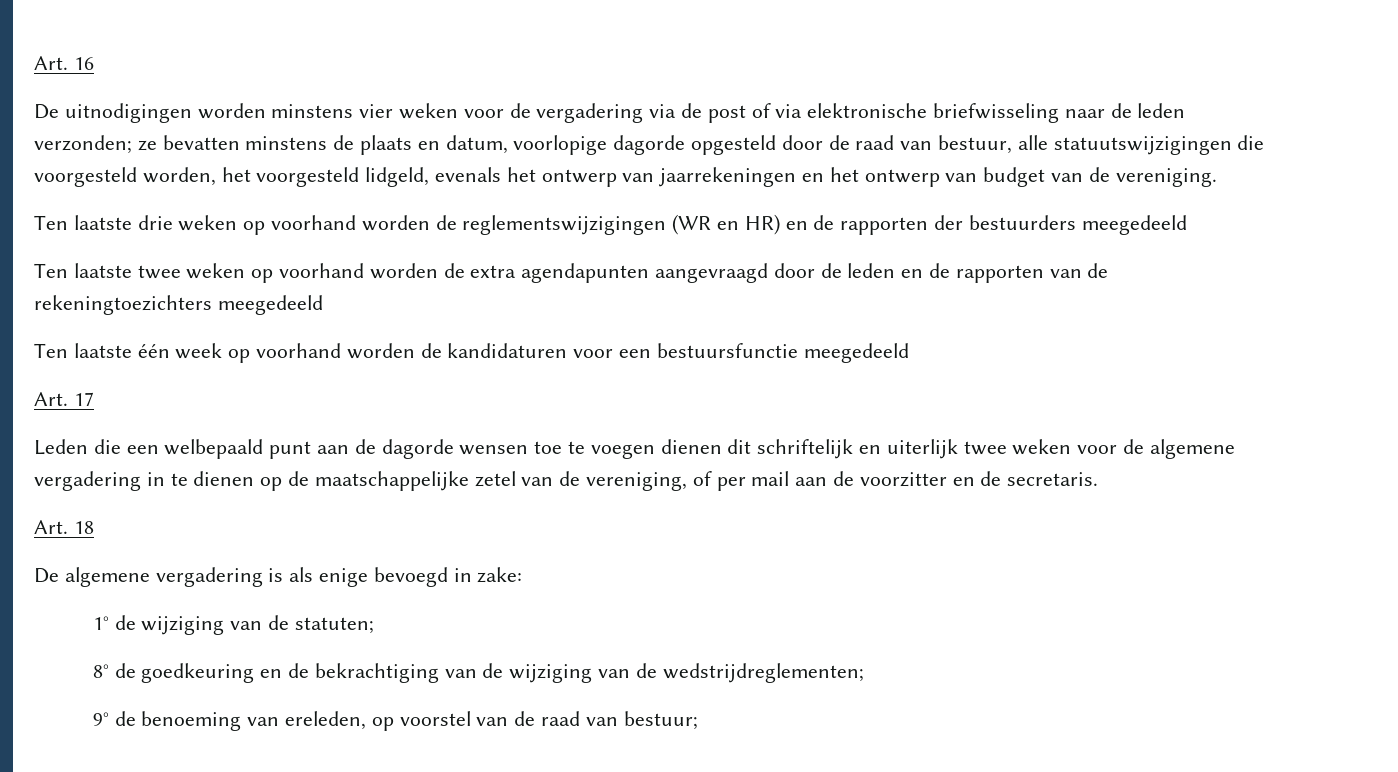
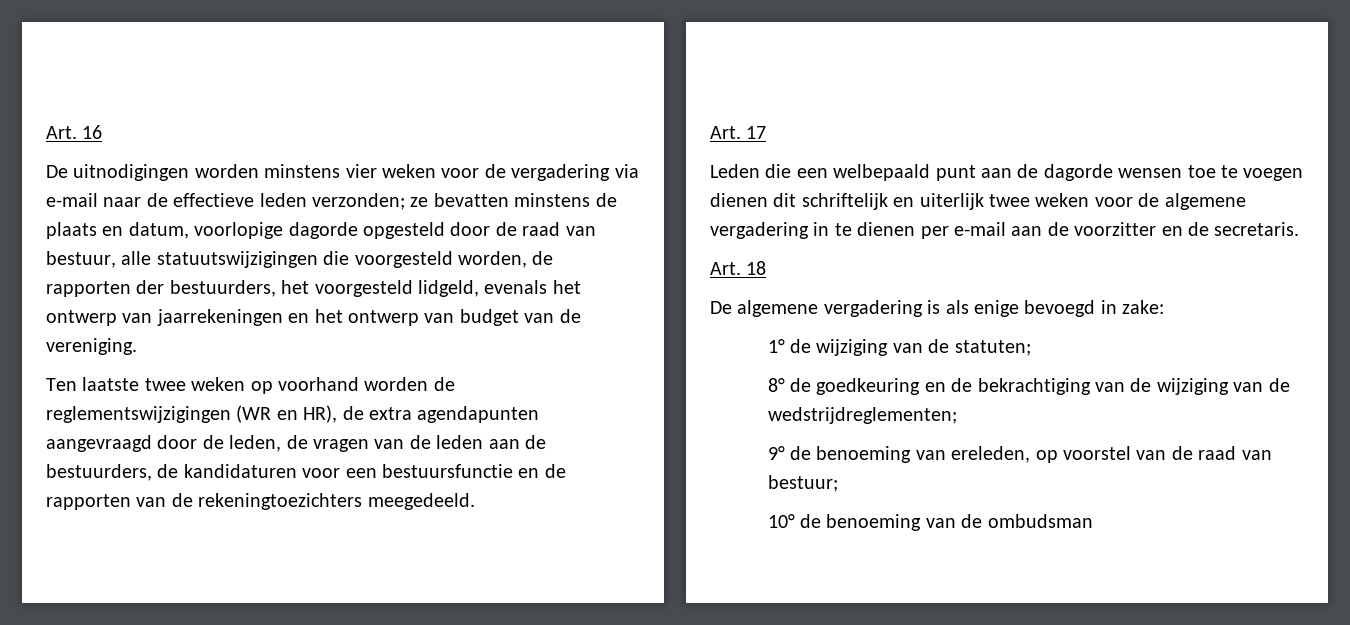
- De uitnodigingen worden minstens vier weken voor de vergadering via de post of via elektronische briefwisseling naar de leden verzonden; ze bevatten minstens de plaats en datum, voorlopige dagorde opgesteld door de raad van bestuur, alle statuutswijzigingen die voorgesteld worden, het voorgesteld lidgeld, evenals het ontwerp van jaarrekeningen en het ontwerp van budget van de vereniging.
+ De uitnodigingen worden minstens vier weken voor de vergadering via e-mail naar de effectieve leden verzonden; ze bevatten minstens de plaats en datum, voorlopige dagorde opgesteld door de raad van bestuur, alle statuutswijzigingen die voorgesteld worden, de rapporten der bestuurders, het voorgesteld lidgeld, evenals het ontwerp van jaarrekeningen en het ontwerp van budget van de vereniging.
- Ten laatste drie weken op voorhand worden de reglementswijzigingen (WR en HR) en de rapporten der bestuurders meegedeeld
- Ten laatste twee weken op voorhand worden de extra agendapunten aangevraagd door de leden en de rapporten van de rekeningtoezichters meegedeeld
- Ten laatste één week op voorhand worden de kandidaturen voor een bestuursfunctie meegedeeld
+ Ten laatste twee weken op voorhand worden de reglementswijzigingen (WR en HR), de extra agendapunten aangevraagd door de leden, de vragen van de leden aan de bestuurders, de kandidaturen voor een bestuursfunctie en de rapporten van de rekeningtoezichters meegedeeld.
- Leden die een welbepaald punt aan de dagorde wensen toe te voegen dienen dit schriftelijk en uiterlijk twee weken voor de algemene vergadering in te dienen op de maatschappelijke zetel van de vereniging, of per mail aan de voorzitter en de secretaris.
+ Leden die een welbepaald punt aan de dagorde wensen toe te voegen dienen dit schriftelijk en uiterlijk twee weken voor de algemene vergadering in te dienen per e-mail aan de voorzitter en de secretaris.
+ 10° de benoeming van de ombudsman

